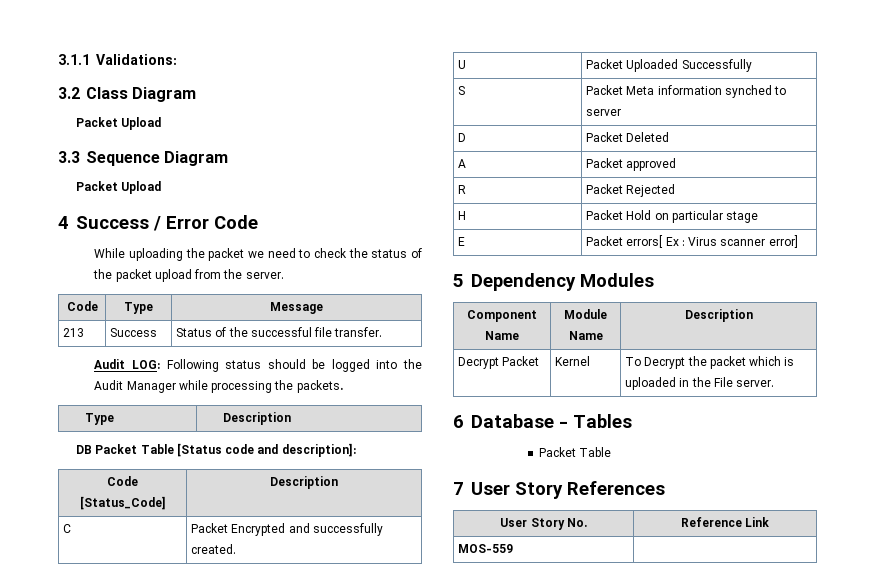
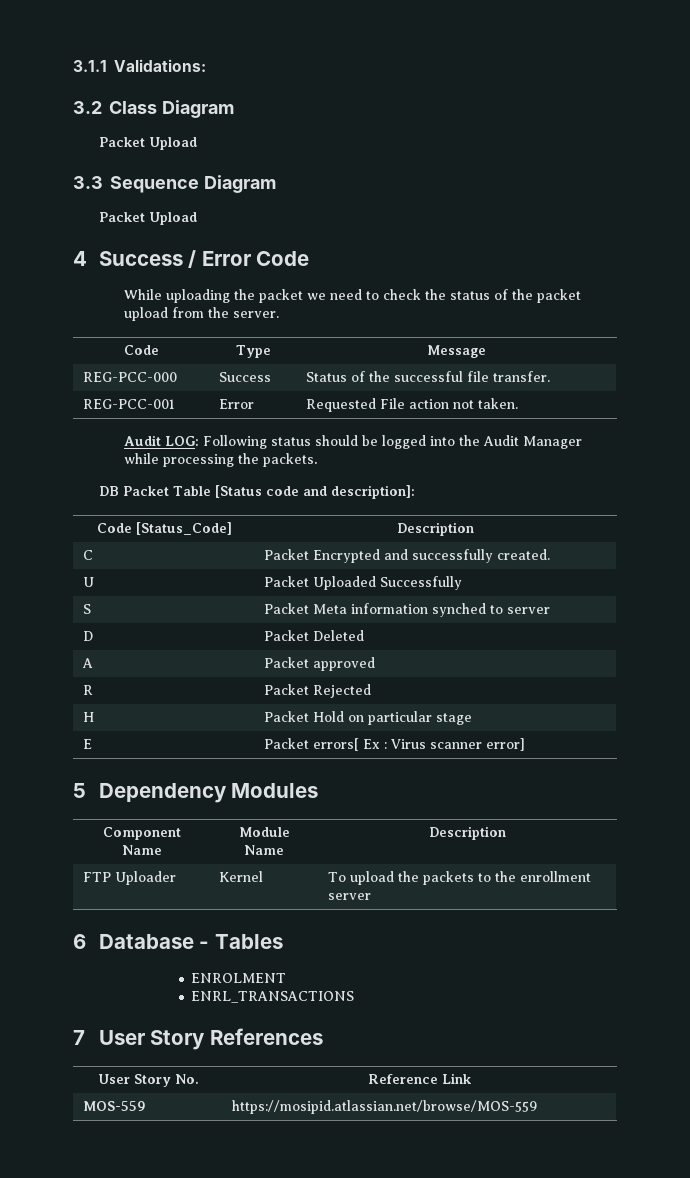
- 213 | Success | Status of the successful file transfer.
+ REG-PCC-000 | Success | Status of the successful file transfer.
+ REG-PCC-001 | Error | Requested File action not taken.
- Type | Description
- Decrypt Packet | Kernel | To Decrypt the packet which is uploaded in the File server.
+ FTP Uploader | Kernel | To upload the packets to the enrollment server
  6 Database - Tables
- Packet Table
+ ENROLMENT
+ ENRL_TRANSACTIONS
- MOS-559 |
+ MOS-559 | https://mosipid.atlassian.net/browse/MOS-559

